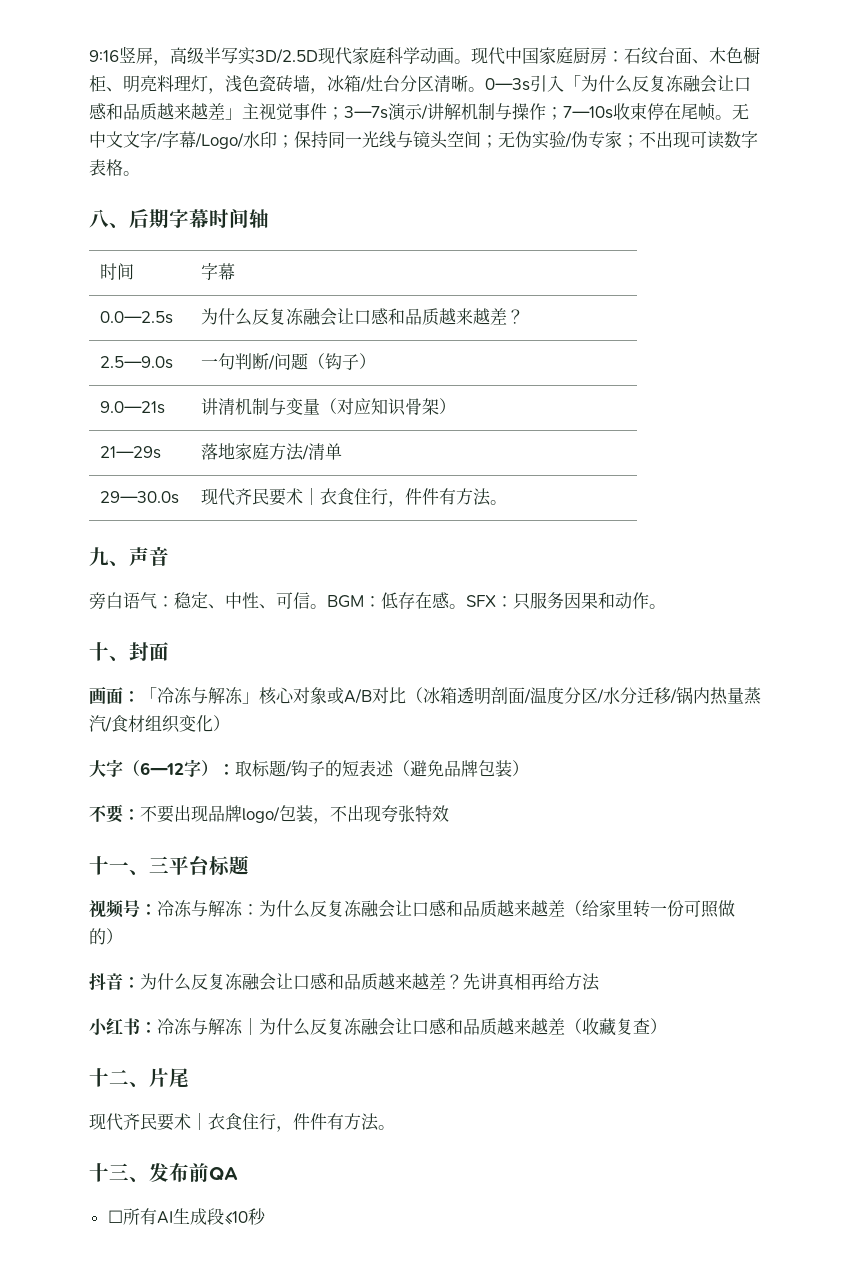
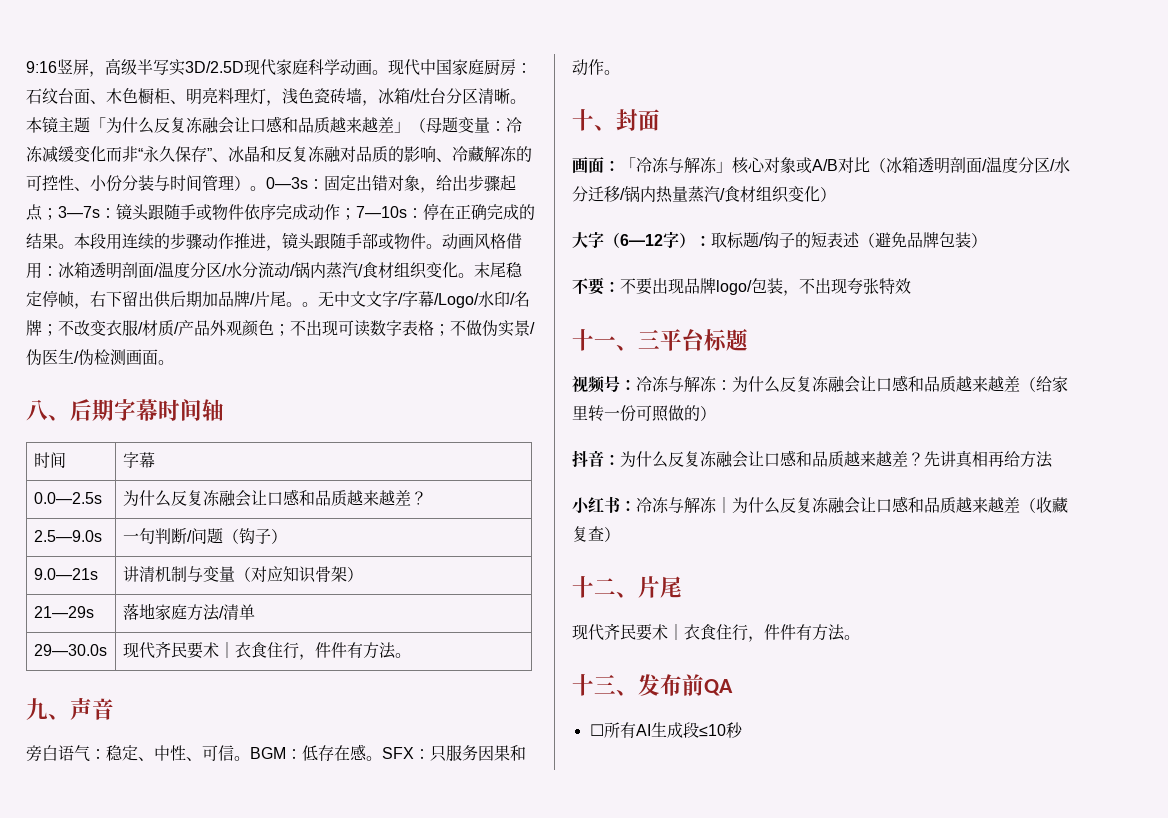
- 0—3s引入「为什么反复冻融会让口感和品质越来越差」主视觉事件；3—7s演示/讲解机制与操作；7—10s收束停在尾帧。
+ 本镜主题「为什么反复冻融会让口感和品质越来越差」（母题变量：冷冻减缓变化而非“永久保存”、冰晶和反复冻融对品质的影响、冷藏解冻的可控性、小份分装与时间管理）。0—3s：固定出错对象，给出步骤起点；3—7s：镜头跟随手或物件依序完成动作；7—10s：停在正确完成的结果。本段用连续的步骤动作推进，镜头跟随手部或物件。动画风格借用：冰箱透明剖面/温度分区/水分流动/锅内蒸汽/食材组织变化。末尾稳定停帧，右下留出供后期加品牌/片尾。。
- 无中文文字/字幕/Logo/水印；保持同一光线与镜头空间；无伪实验/伪专家；不出现可读数字表格。
+ 无中文文字/字幕/Logo/水印/名牌；不改变衣服/材质/产品外观颜色；不出现可读数字表格；不做伪实景/伪医生/伪检测画面。

